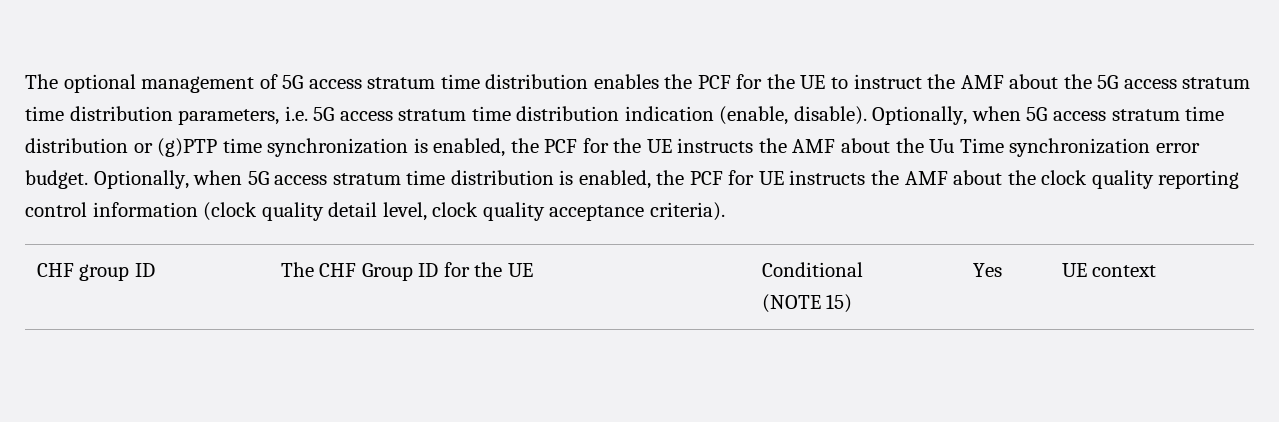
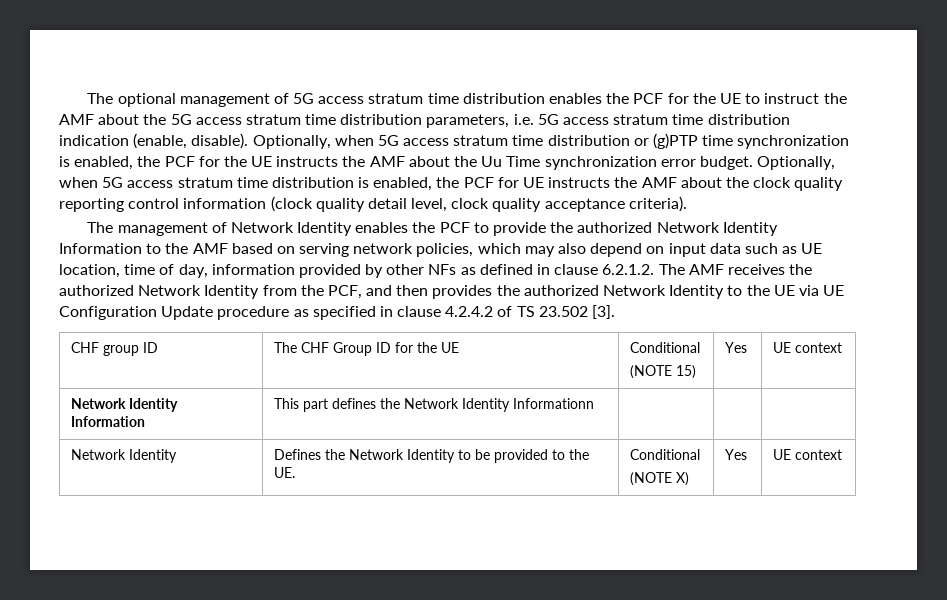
+ The management of Network Identity enables the PCF to provide the authorized Network Identity Information to the AMF based on serving network policies, which may also depend on input data such as UE location, time of day, information provided by other NFs as defined in clause 6.2.1.2. The AMF receives the authorized Network Identity from the PCF, and then provides the authorized Network Identity to the UE via UE Configuration Update procedure as specified in clause 4.2.4.2 of TS 23.502 [3].
+ Network Identity Information | This part defines the Network Identity Informationn | | |
+ Network Identity | Defines the Network Identity to be provided to the UE. | Conditional
+ (NOTE X) | Yes | UE context

